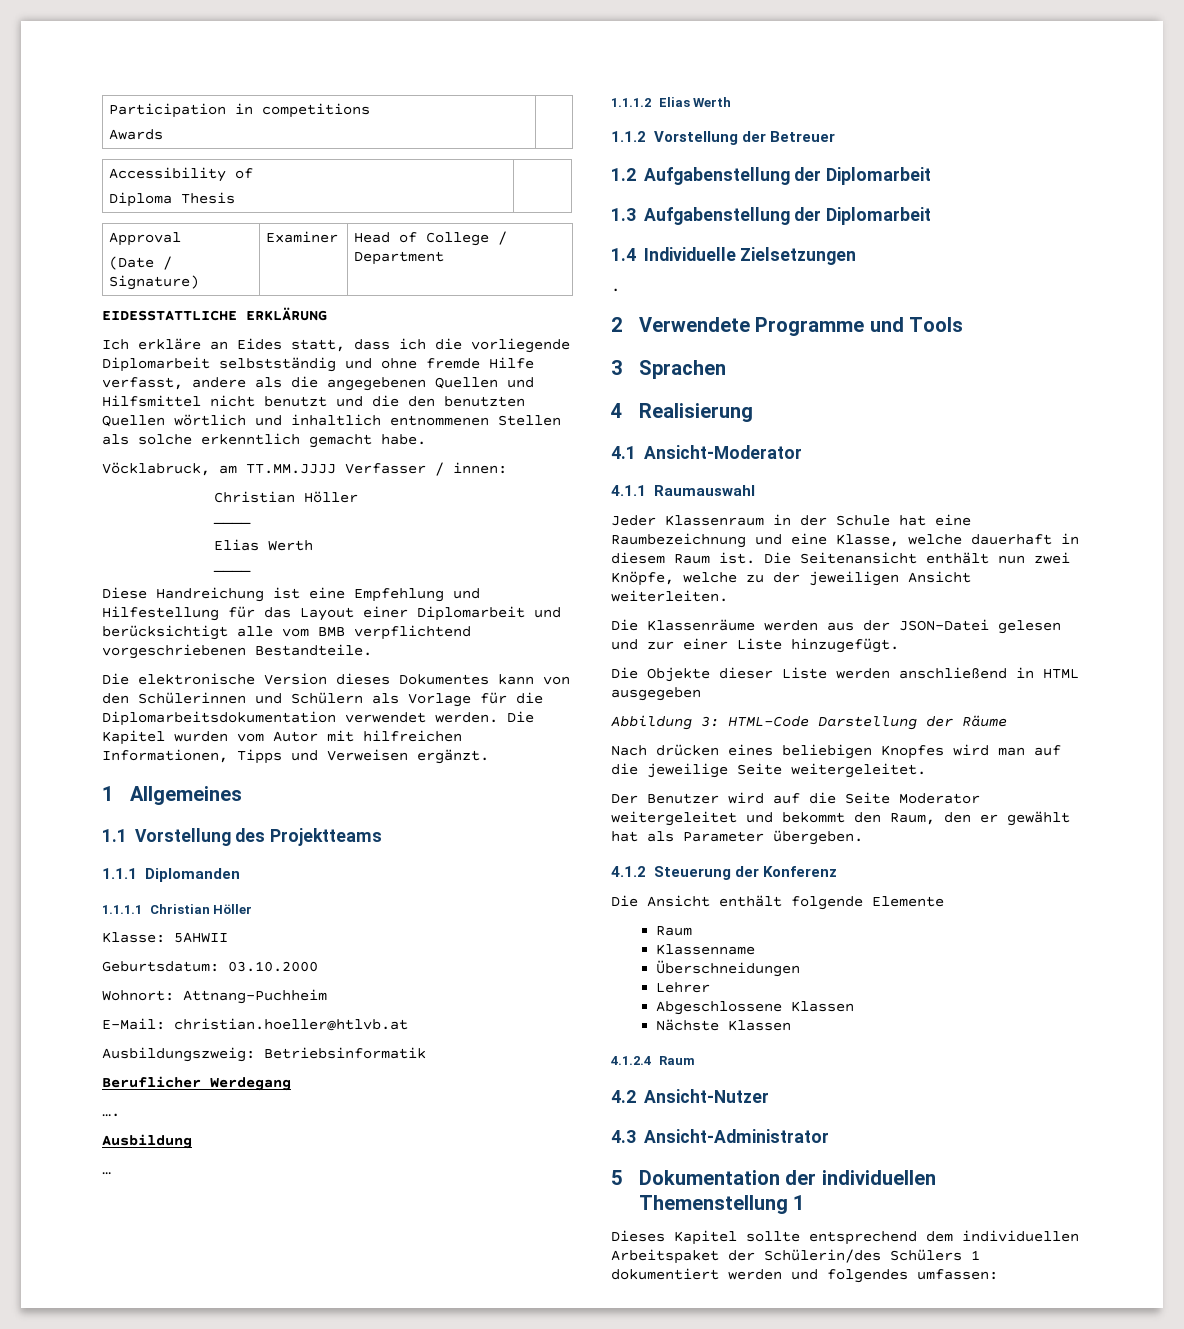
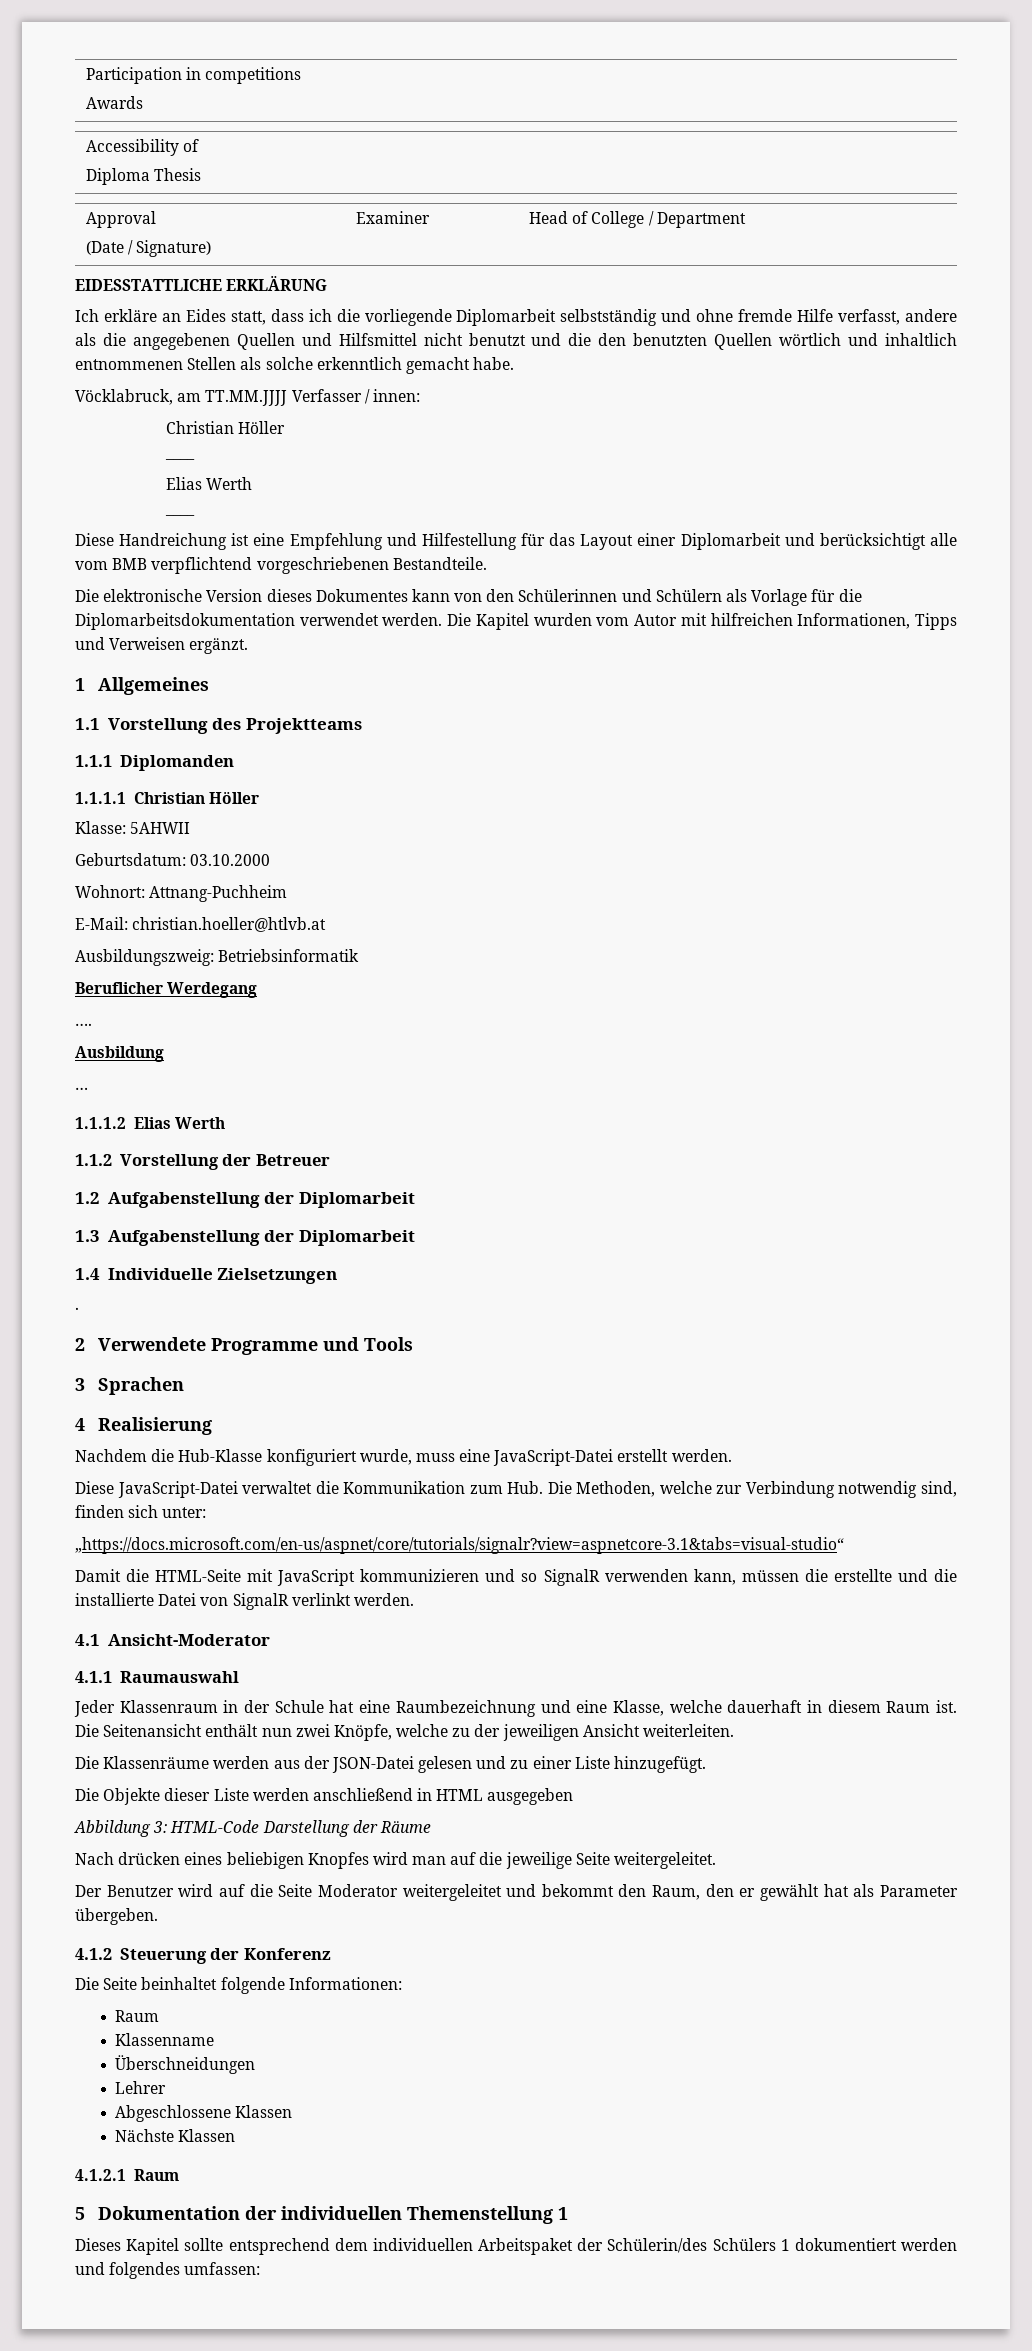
+ Nachdem die Hub-Klasse konfiguriert wurde, muss eine JavaScript-Datei erstellt werden.
+ Diese JavaScript-Datei verwaltet die Kommunikation zum Hub. Die Methoden, welche zur Verbindung notwendig sind, finden sich unter:
+ „https://docs.microsoft.com/en-us/aspnet/core/tutorials/signalr?view=aspnetcore-3.1&tabs=visual-studio“
+ Damit die HTML-Seite mit JavaScript kommunizieren und so SignalR verwenden kann, müssen die erstellte und die installierte Datei von SignalR verlinkt werden.
- Die Klassenräume werden aus der JSON-Datei gelesen und zur einer Liste hinzugefügt.
+ Die Klassenräume werden aus der JSON-Datei gelesen und zu einer Liste hinzugefügt.
- Die Ansicht enthält folgende Elemente
+ Die Seite beinhaltet folgende Informationen:
- 4.1.2.4 Raum
- 4.2 Ansicht-Nutzer
- 4.3 Ansicht-Administrator
+ 4.1.2.1 Raum

